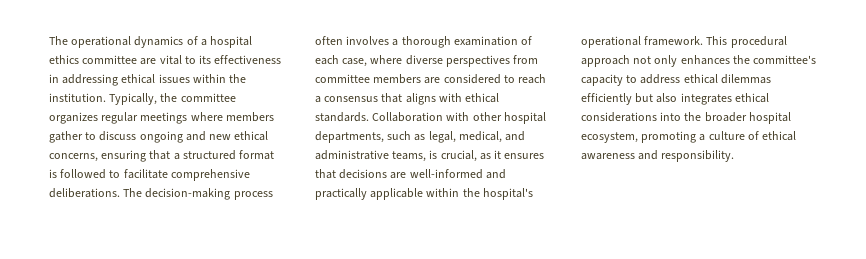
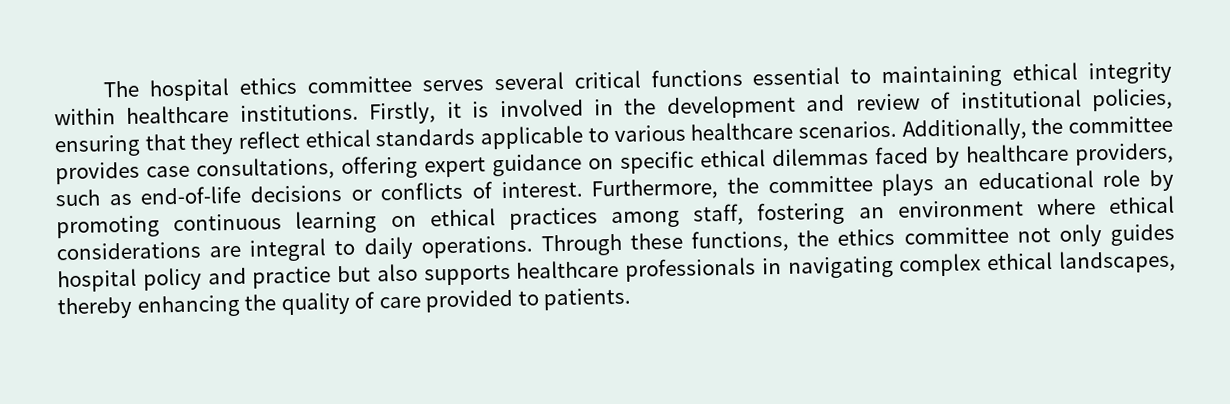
- The operational dynamics of a hospital ethics committee are vital to its effectiveness in addressing ethical issues within the institution. Typically, the committee organizes regular meetings where members gather to discuss ongoing and new ethical concerns, ensuring that a structured format is followed to facilitate comprehensive deliberations. The decision-making process often involves a thorough examination of each case, where diverse perspectives from committee members are considered to reach a consensus that aligns with ethical standards. Collaboration with other hospital departments, such as legal, medical, and administrative teams, is crucial, as it ensures that decisions are well-informed and practically applicable within the hospital's operational framework. This procedural approach not only enhances the committee's capacity to address ethical dilemmas efficiently but also integrates ethical considerations into the broader hospital ecosystem, promoting a culture of ethical awareness and responsibility.
+ The hospital ethics committee serves several critical functions essential to maintaining ethical integrity within healthcare institutions. Firstly, it is involved in the development and review of institutional policies, ensuring that they reflect ethical standards applicable to various healthcare scenarios. Additionally, the committee provides case consultations, offering expert guidance on specific ethical dilemmas faced by healthcare providers, such as end-of-life decisions or conflicts of interest. Furthermore, the committee plays an educational role by promoting continuous learning on ethical practices among staff, fostering an environment where ethical considerations are integral to daily operations. Through these functions, the ethics committee not only guides hospital policy and practice but also supports healthcare professionals in navigating complex ethical landscapes, thereby enhancing the quality of care provided to patients.

